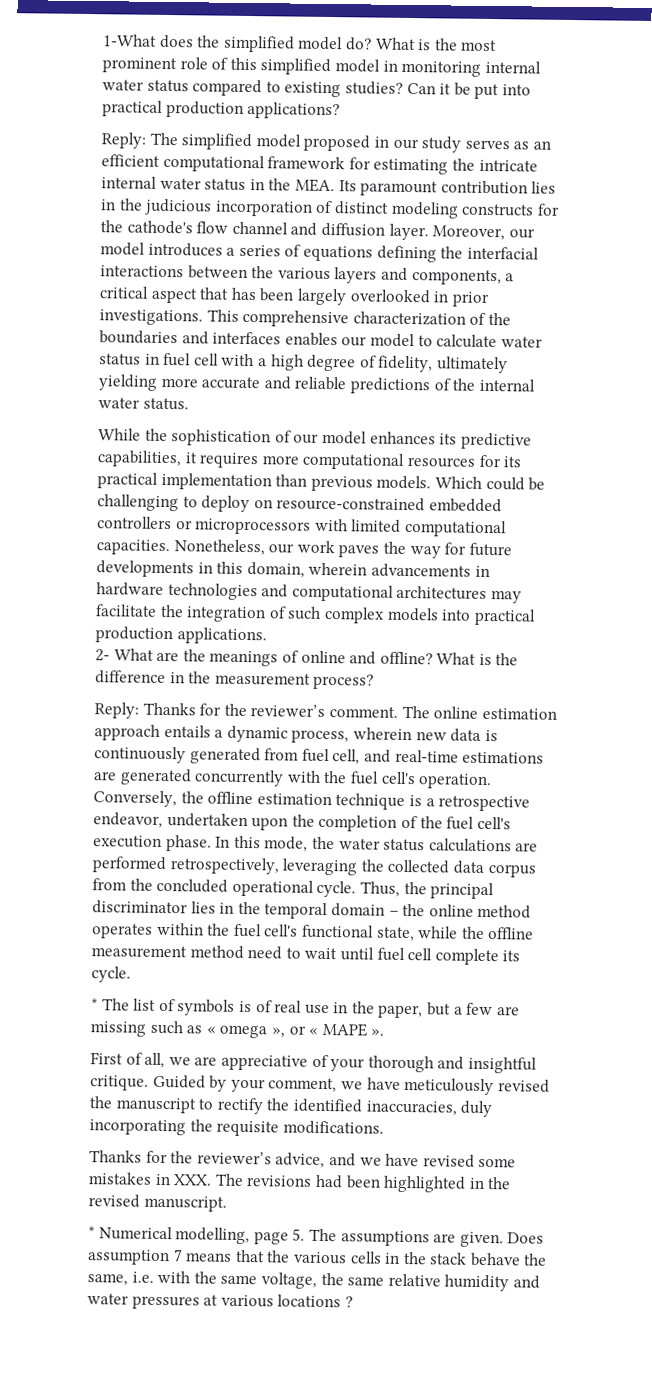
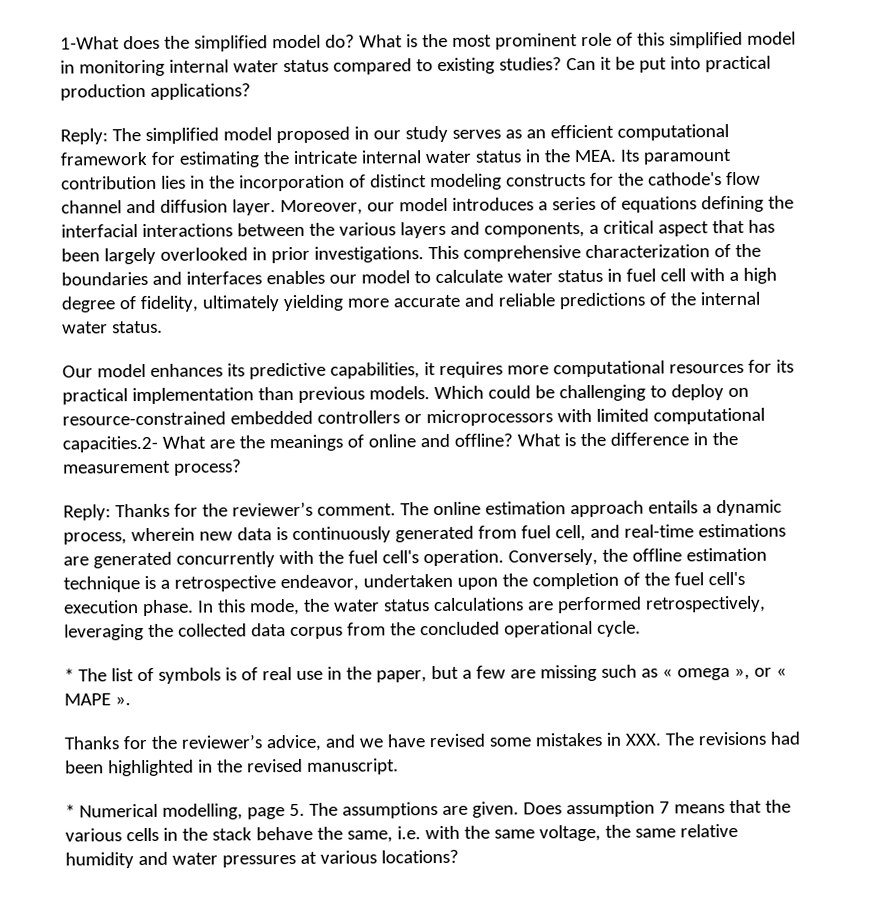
- Reply: The simplified model proposed in our study serves as an efficient computational framework for estimating the intricate internal water status in the MEA. Its paramount contribution lies in the judicious incorporation of distinct modeling constructs for the cathode's flow channel and diffusion layer.
+ Reply: The simplified model proposed in our study serves as an efficient computational framework for estimating the intricate internal water status in the MEA. Its paramount contribution lies in the incorporation of distinct modeling constructs for the cathode's flow channel and diffusion layer.
- While the sophistication of our model enhances its predictive capabilities, it requires more computational resources for its practical implementation than previous models.
+ Our model enhances its predictive capabilities, it requires more computational resources for its practical implementation than previous models.
- Which could be challenging to deploy on resource-constrained embedded controllers or microprocessors with limited computational capacities. Nonetheless, our work paves the way for future developments in this domain, wherein advancements in hardware technologies and computational architectures may facilitate the integration of such complex models into practical production applications.
- 2- What are the meanings of online and offline?
+ Which could be challenging to deploy on resource-constrained embedded controllers or microprocessors with limited computational capacities.2- What are the meanings of online and offline?
- Thus, the principal discriminator lies in the temporal domain – the online method operates within the fuel cell's functional state, while the offline measurement method need to wait until fuel cell complete its cycle.
- First of all, we are appreciative of your thorough and insightful critique. Guided by your comment, we have meticulously revised the manuscript to rectify the identified inaccuracies, duly incorporating the requisite modifications.
- Does assumption 7 means that the various cells in the stack behave the same, i.e. with the same voltage, the same relative humidity and water pressures at various locations ?
+ Does assumption 7 means that the various cells in the stack behave the same, i.e. with the same voltage, the same relative humidity and water pressures at various locations?

